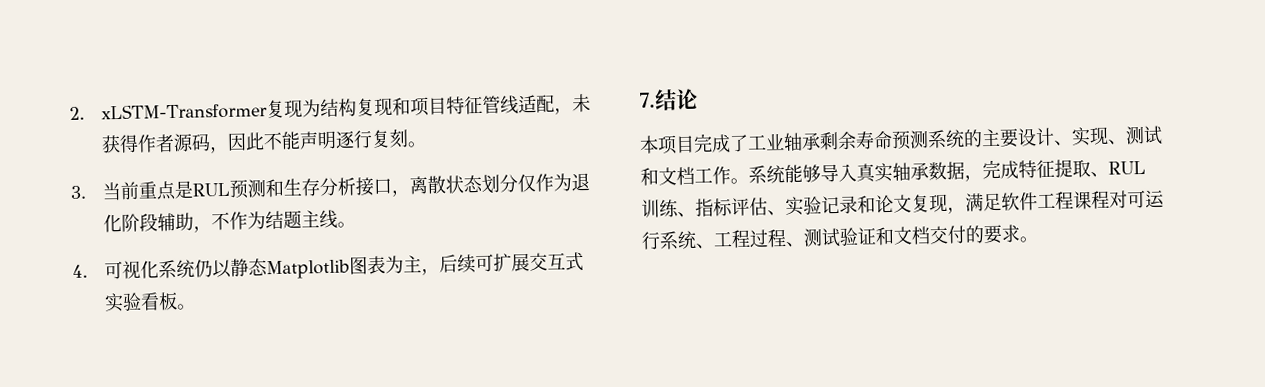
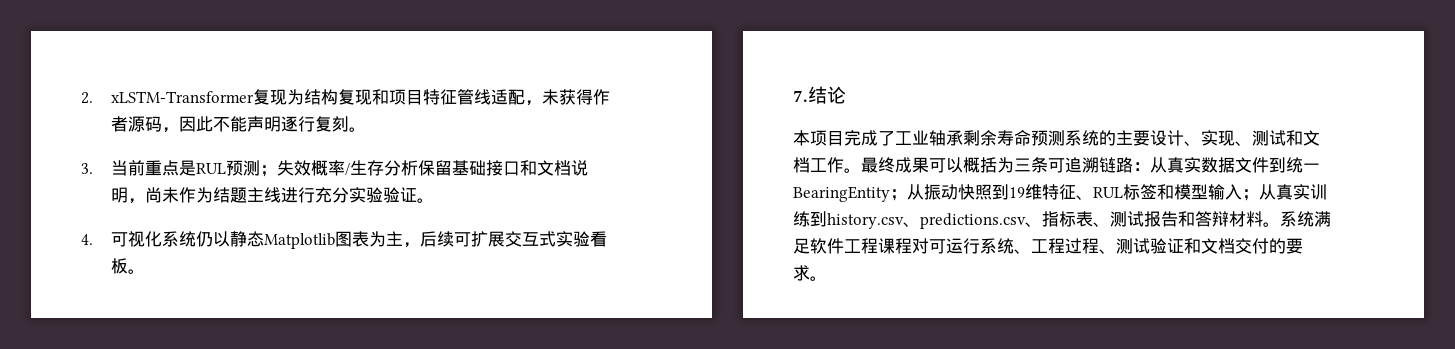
- 3.当前重点是RUL预测和生存分析接口，离散状态划分仅作为退化阶段辅助，不作为结题主线。
+ 3.当前重点是RUL预测；失效概率/生存分析保留基础接口和文档说明，尚未作为结题主线进行充分实验验证。
- 系统能够导入真实轴承数据，完成特征提取、RUL训练、指标评估、实验记录和论文复现，满足软件工程课程对可运行系统、工程过程、测试验证和文档交付的要求。
+ 最终成果可以概括为三条可追溯链路：从真实数据文件到统一BearingEntity；从振动快照到19维特征、RUL标签和模型输入；从真实训练到history.csv、predictions.csv、指标表、测试报告和答辩材料。系统满足软件工程课程对可运行系统、工程过程、测试验证和文档交付的要求。

